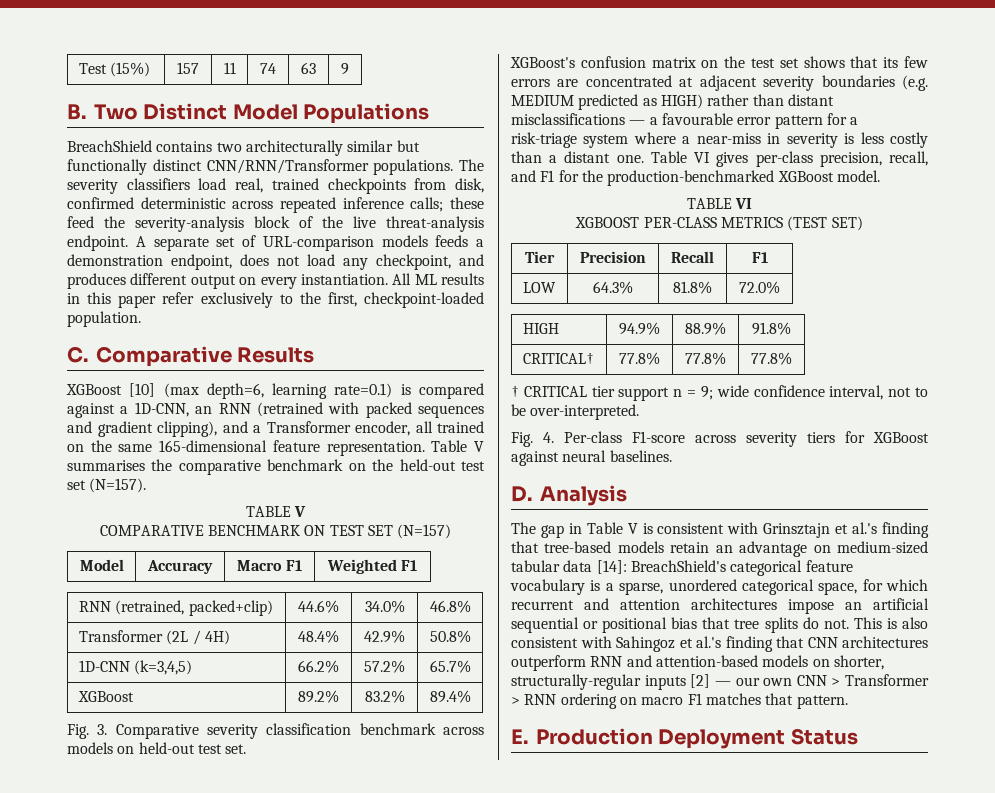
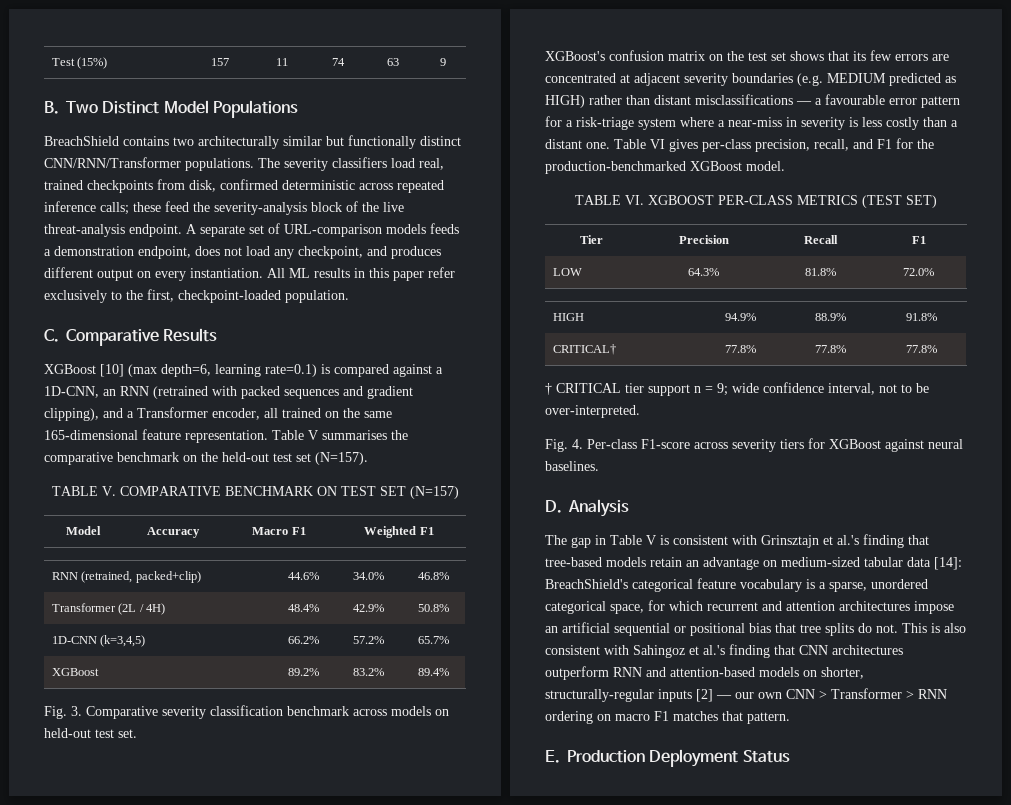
- TABLE V
- COMPARATIVE BENCHMARK ON TEST SET (N=157)
+ TABLE V. COMPARATIVE BENCHMARK ON TEST SET (N=157)
- TABLE VI
- XGBOOST PER-CLASS METRICS (TEST SET)
+ TABLE VI. XGBOOST PER-CLASS METRICS (TEST SET)

